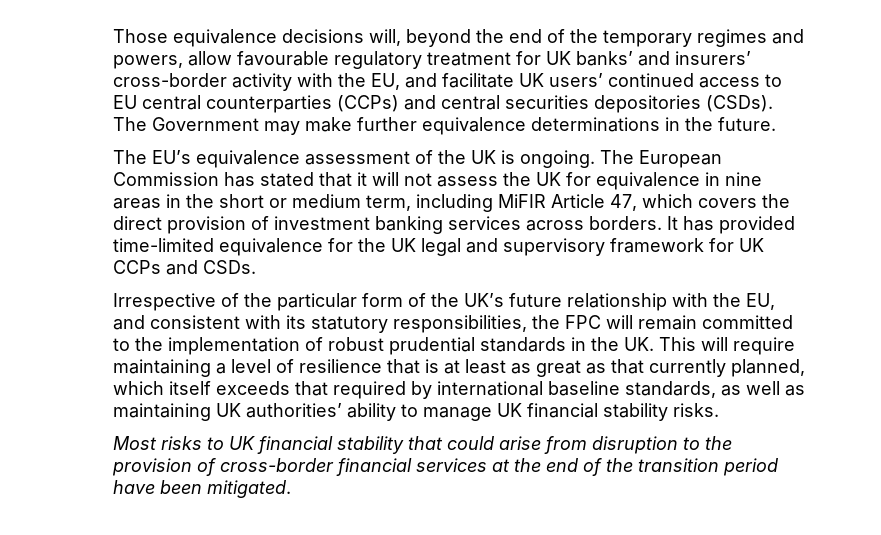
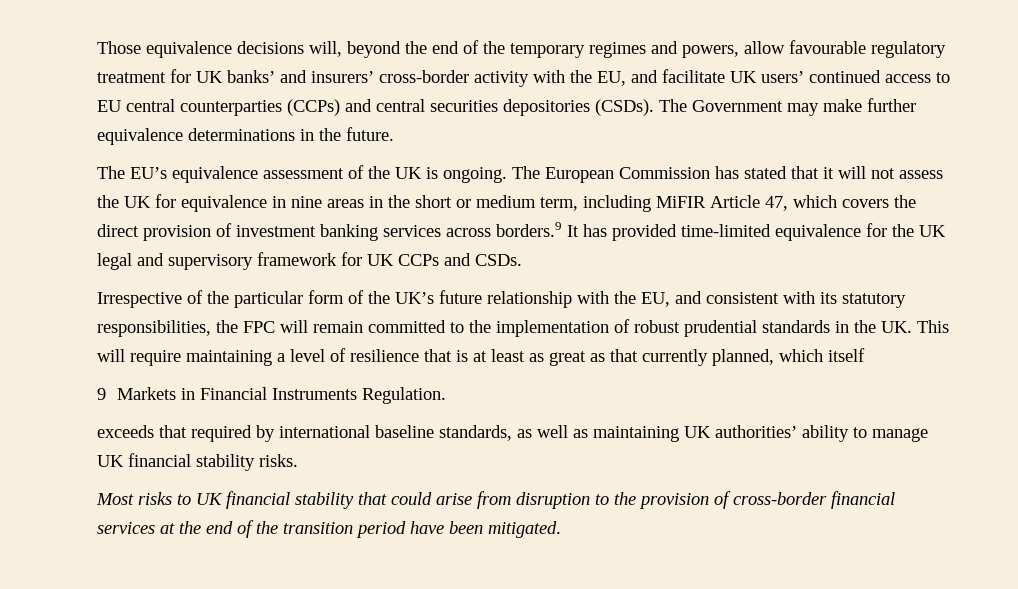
- The European Commission has stated that it will not assess the UK for equivalence in nine areas in the short or medium term, including MiFIR Article 47, which covers the direct provision of investment banking services across borders. It has provided time-limited equivalence for the UK legal and supervisory framework for UK CCPs and CSDs.
+ The European Commission has stated that it will not assess the UK for equivalence in nine areas in the short or medium term, including MiFIR Article 47, which covers the direct provision of investment banking services across borders.9 It has provided time-limited equivalence for the UK legal and supervisory framework for UK CCPs and CSDs.
- Irrespective of the particular form of the UK’s future relationship with the EU, and consistent with its statutory responsibilities, the FPC will remain committed to the implementation of robust prudential standards in the UK. This will require maintaining a level of resilience that is at least as great as that currently planned, which itself exceeds that required by international baseline standards, as well as maintaining UK authorities’ ability to manage UK financial stability risks.
+ Irrespective of the particular form of the UK’s future relationship with the EU, and consistent with its statutory responsibilities, the FPC will remain committed to the implementation of robust prudential standards in the UK. This will require maintaining a level of resilience that is at least as great as that currently planned, which itself
+ 9 Markets in Financial Instruments Regulation.
+ exceeds that required by international baseline standards, as well as maintaining UK authorities’ ability to manage UK financial stability risks.

